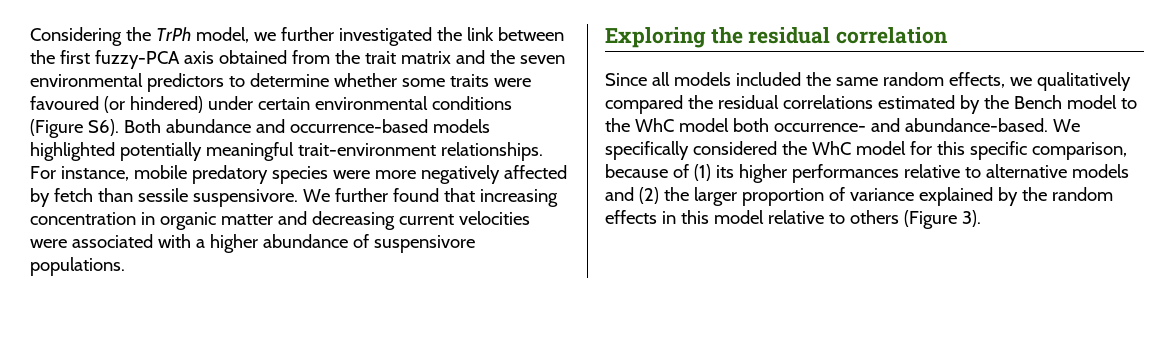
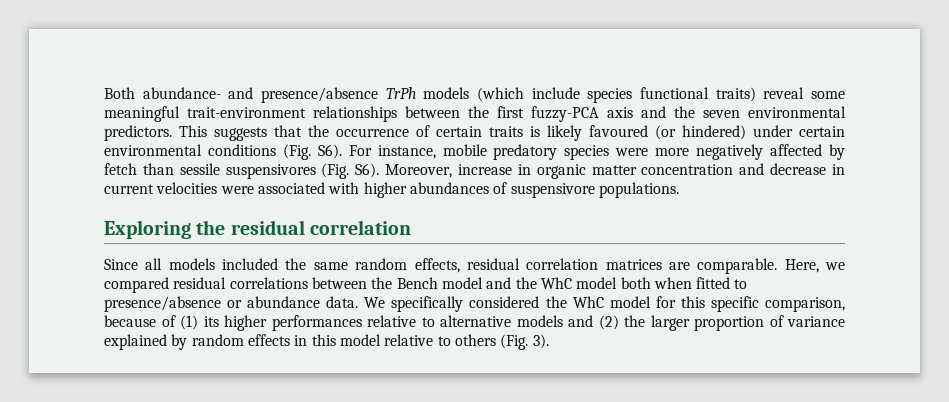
- Considering the TrPh model, we further investigated the link between the first fuzzy-PCA axis obtained from the trait matrix and the seven environmental predictors to determine whether some traits were favoured (or hindered) under certain environmental conditions (Figure S6). Both abundance and occurrence-based models highlighted potentially meaningful trait-environment relationships. For instance, mobile predatory species were more negatively affected by fetch than sessile suspensivore. We further found that increasing concentration in organic matter and decreasing current velocities were associated with a higher abundance of suspensivore populations.
+ Both abundance- and presence/absence TrPh models (which include species functional traits) reveal some meaningful trait-environment relationships between the first fuzzy-PCA axis and the seven environmental predictors. This suggests that the occurrence of certain traits is likely favoured (or hindered) under certain environmental conditions (Fig. S6). For instance, mobile predatory species were more negatively affected by fetch than sessile suspensivores (Fig. S6). Moreover, increase in organic matter concentration and decrease in current velocities were associated with higher abundances of suspensivore populations.
- Since all models included the same random effects, we qualitatively compared the residual correlations estimated by the Bench model to the WhC model both occurrence- and abundance-based.
+ Since all models included the same random effects, residual correlation matrices are comparable. Here, we compared residual correlations between the Bench model and the WhC model both when fitted to presence/absence or abundance data.
- We specifically considered the WhC model for this specific comparison, because of (1) its higher performances relative to alternative models and (2) the larger proportion of variance explained by the random effects in this model relative to others (Figure 3).
+ We specifically considered the WhC model for this specific comparison, because of (1) its higher performances relative to alternative models and (2) the larger proportion of variance explained by random effects in this model relative to others (Fig. 3).

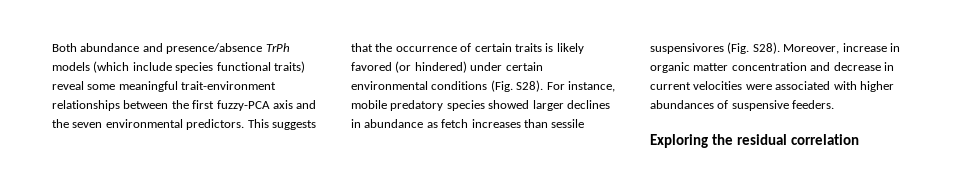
- Both abundance- and presence/absence TrPh models (which include species functional traits) reveal some meaningful trait-environment relationships between the first fuzzy-PCA axis and the seven environmental predictors.
+ Both abundance and presence/absence TrPh models (which include species functional traits) reveal some meaningful trait-environment relationships between the first fuzzy-PCA axis and the seven environmental predictors.
- This suggests that the occurrence of certain traits is likely favoured (or hindered) under certain environmental conditions (Fig. S6). For instance, mobile predatory species were more negatively affected by fetch than sessile suspensivores (Fig. S6). Moreover, increase in organic matter concentration and decrease in current velocities were associated with higher abundances of suspensivore populations.
+ This suggests that the occurrence of certain traits is likely favored (or hindered) under certain environmental conditions (Fig. S28). For instance, mobile predatory species showed larger declines in abundance as fetch increases than sessile suspensivores (Fig. S28). Moreover, increase in organic matter concentration and decrease in current velocities were associated with higher abundances of suspensive feeders.
- Since all models included the same random effects, residual correlation matrices are comparable. Here, we compared residual correlations between the Bench model and the WhC model both when fitted to presence/absence or abundance data. We specifically considered the WhC model for this specific comparison, because of (1) its higher performances relative to alternative models and (2) the larger proportion of variance explained by random effects in this model relative to others (Fig. 3).

